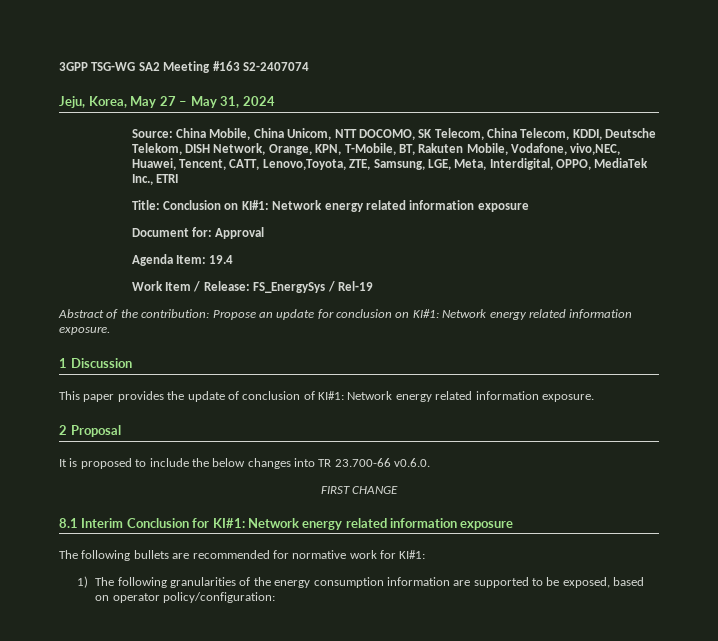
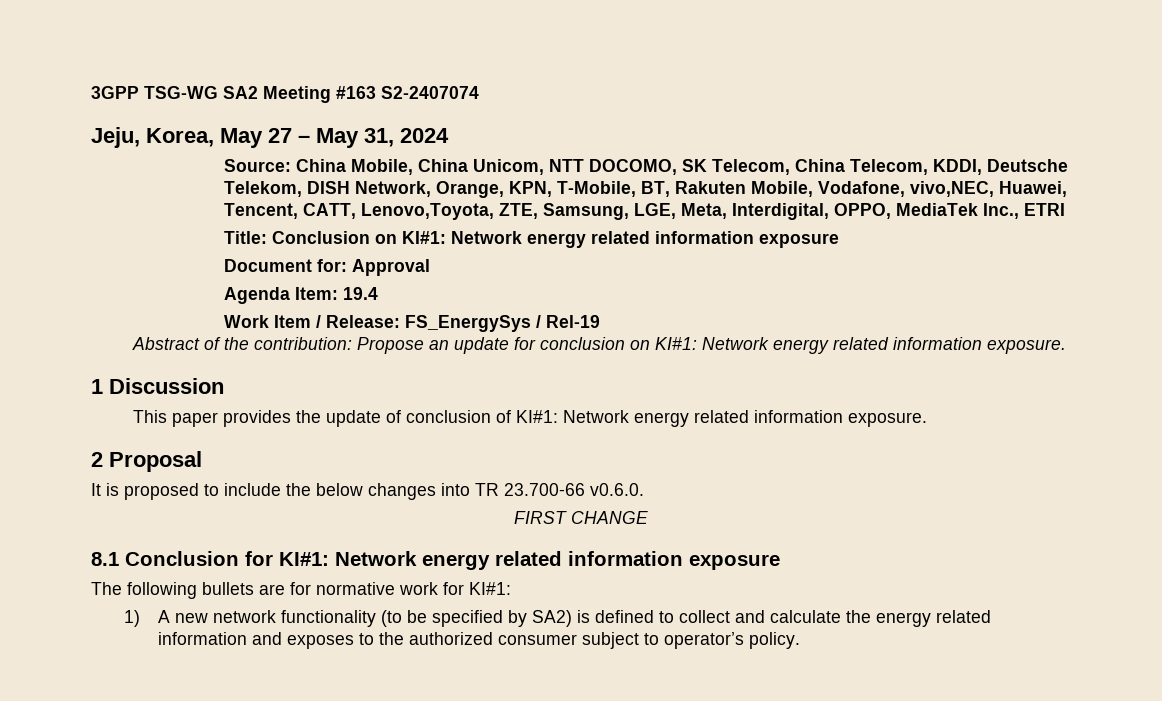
- 8.1 Interim Conclusion for KI#1: Network energy related information exposure
+ 8.1 Conclusion for KI#1: Network energy related information exposure
- The following bullets are recommended for normative work for KI#1:
+ The following bullets are for normative work for KI#1:
- 1) The following granularities of the energy consumption information are supported to be exposed, based on operator policy/configuration:
+ 1) A new network functionality (to be specified by SA2) is defined to collect and calculate the energy related information and exposes to the authorized consumer subject to operator’s policy.

